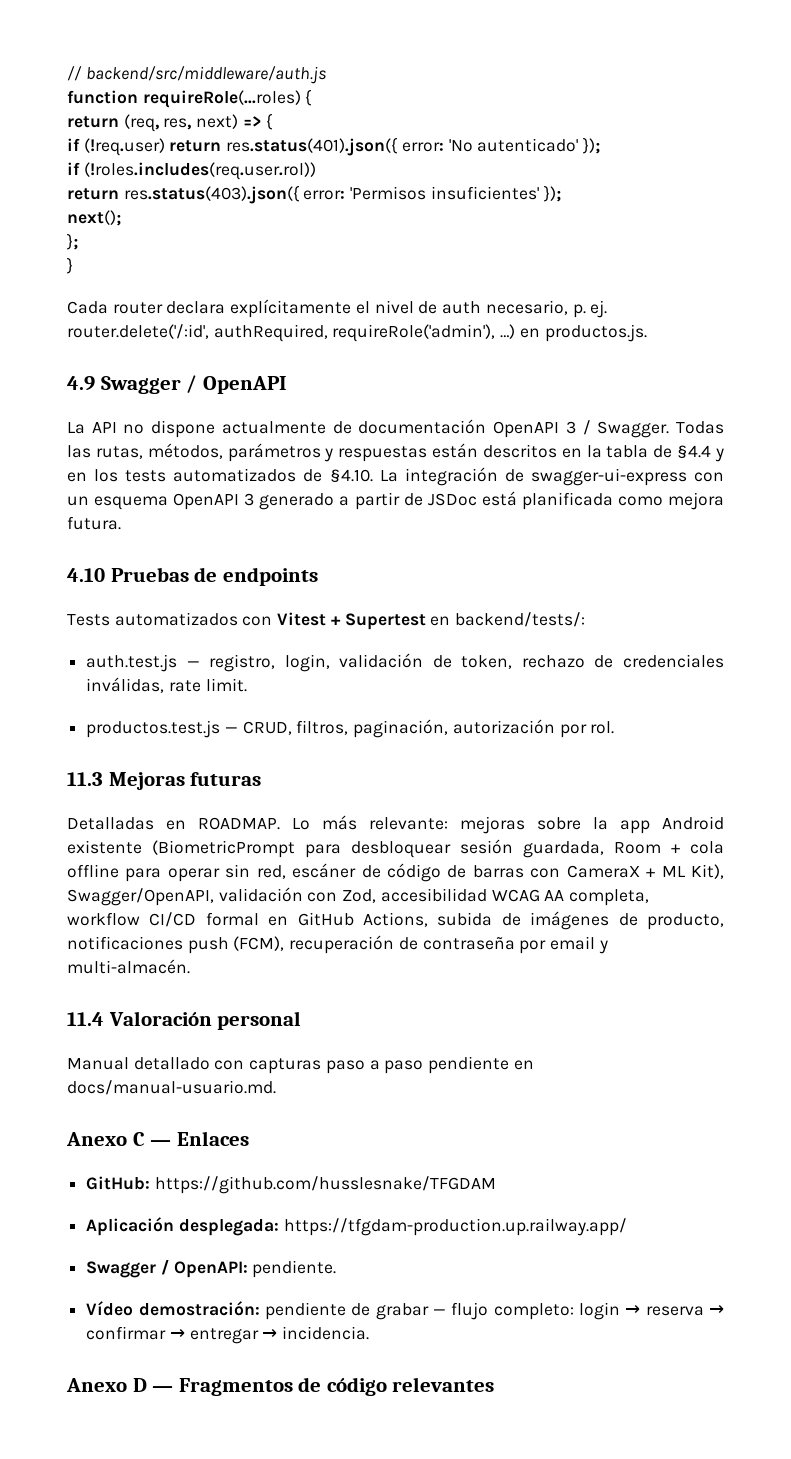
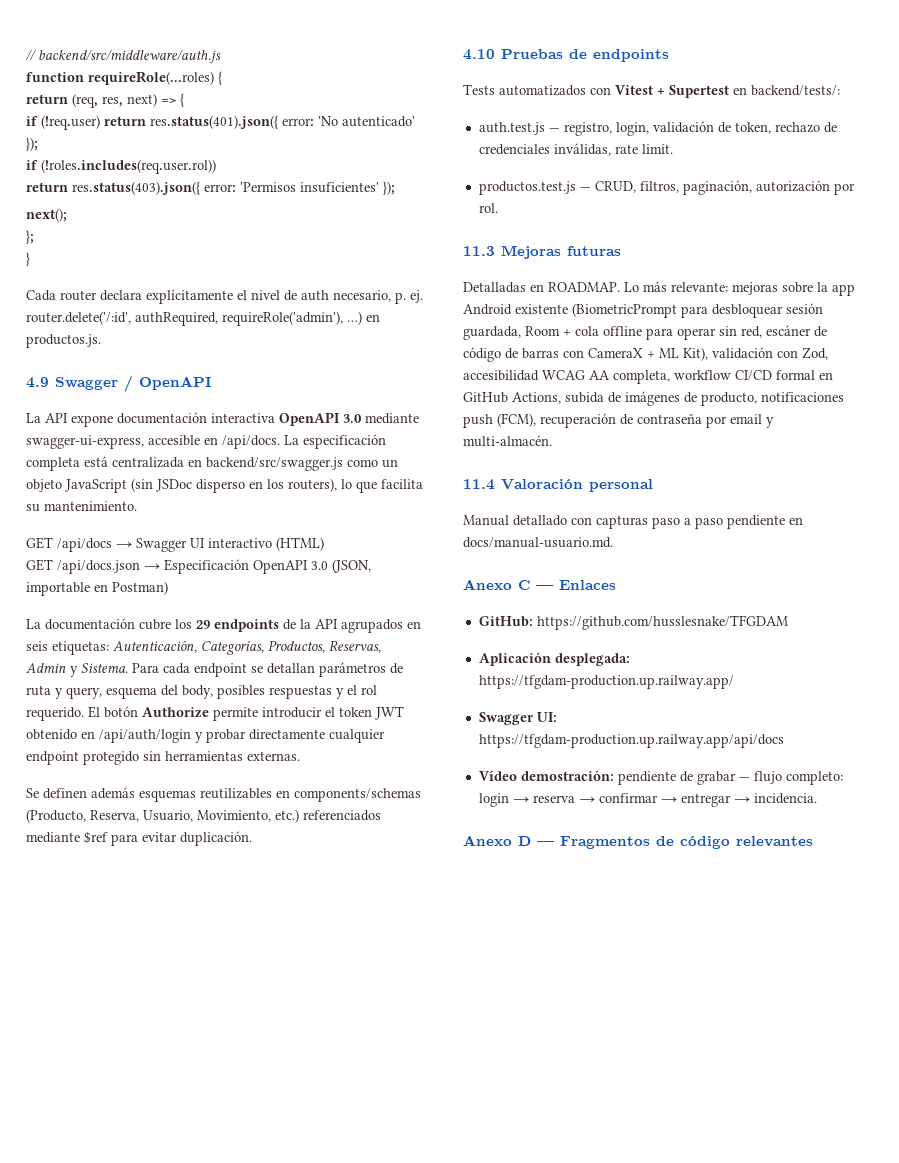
- La API no dispone actualmente de documentación OpenAPI 3 / Swagger. Todas las rutas, métodos, parámetros y respuestas están descritos en la tabla de §4.4 y en los tests automatizados de §4.10. La integración de swagger-ui-express con un esquema OpenAPI 3 generado a partir de JSDoc está planificada como mejora futura.
+ La API expone documentación interactiva OpenAPI 3.0 mediante swagger-ui-express, accesible en /api/docs. La especificación completa está centralizada en backend/src/swagger.js como un objeto JavaScript (sin JSDoc disperso en los routers), lo que facilita su mantenimiento.
+ GET /api/docs → Swagger UI interactivo (HTML)
+ GET /api/docs.json → Especificación OpenAPI 3.0 (JSON, importable en Postman)
+ La documentación cubre los 29 endpoints de la API agrupados en seis etiquetas: Autenticación, Categorías, Productos, Reservas, Admin y Sistema. Para cada endpoint se detallan parámetros de ruta y query, esquema del body, posibles respuestas y el rol requerido. El botón Authorize permite introducir el token JWT obtenido en /api/auth/login y probar directamente cualquier endpoint protegido sin herramientas externas.
+ Se definen además esquemas reutilizables en components/schemas (Producto, Reserva, Usuario, Movimiento, etc.) referenciados mediante $ref para evitar duplicación.
- Lo más relevante: mejoras sobre la app Android existente (BiometricPrompt para desbloquear sesión guardada, Room + cola offline para operar sin red, escáner de código de barras con CameraX + ML Kit), Swagger/OpenAPI, validación con Zod, accesibilidad WCAG AA completa, workflow CI/CD formal en GitHub Actions, subida de imágenes de producto, notificaciones push (FCM), recuperación de contraseña por email y multi-almacén.
+ Lo más relevante: mejoras sobre la app Android existente (BiometricPrompt para desbloquear sesión guardada, Room + cola offline para operar sin red, escáner de código de barras con CameraX + ML Kit), validación con Zod, accesibilidad WCAG AA completa, workflow CI/CD formal en GitHub Actions, subida de imágenes de producto, notificaciones push (FCM), recuperación de contraseña por email y multi-almacén.
- Swagger / OpenAPI: pendiente.
+ Swagger UI: https://tfgdam-production.up.railway.app/api/docs

